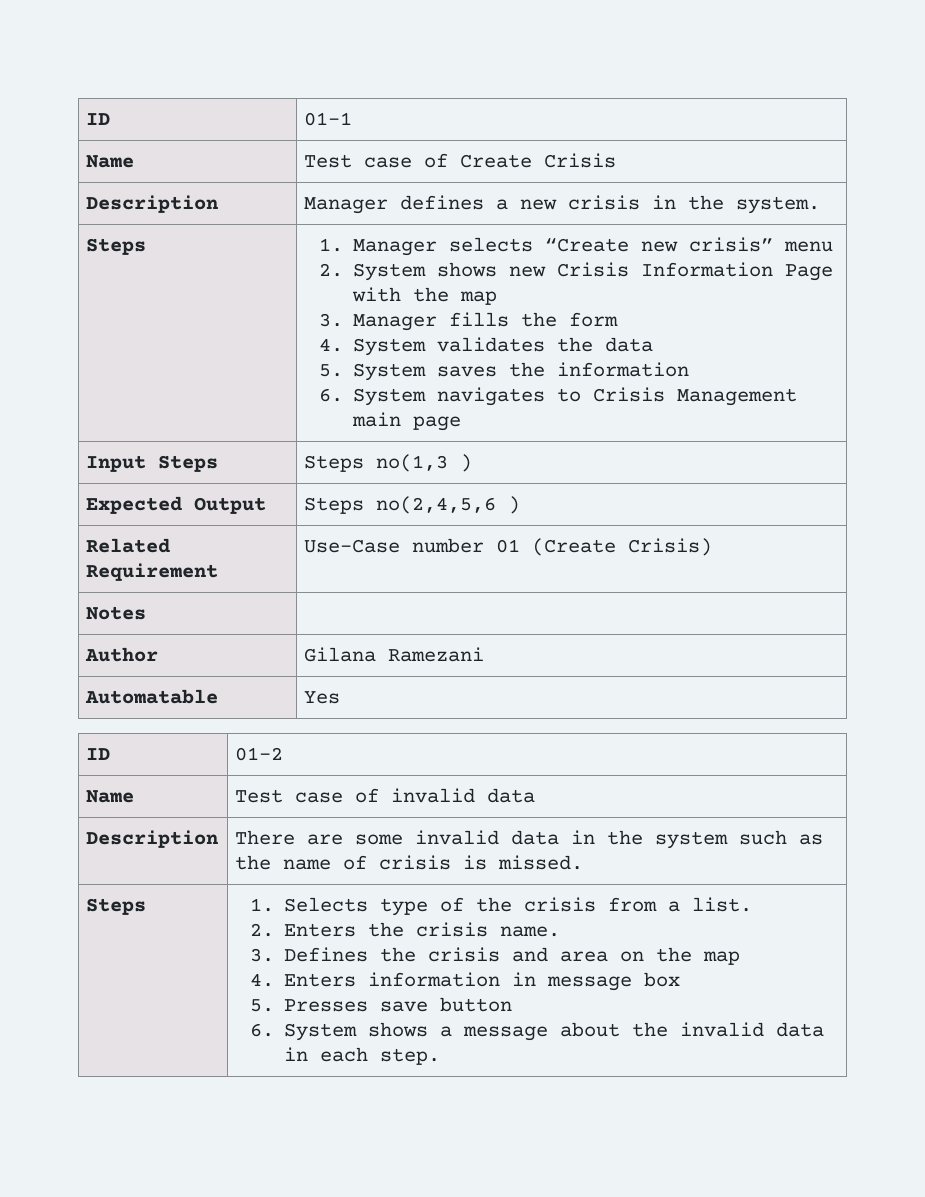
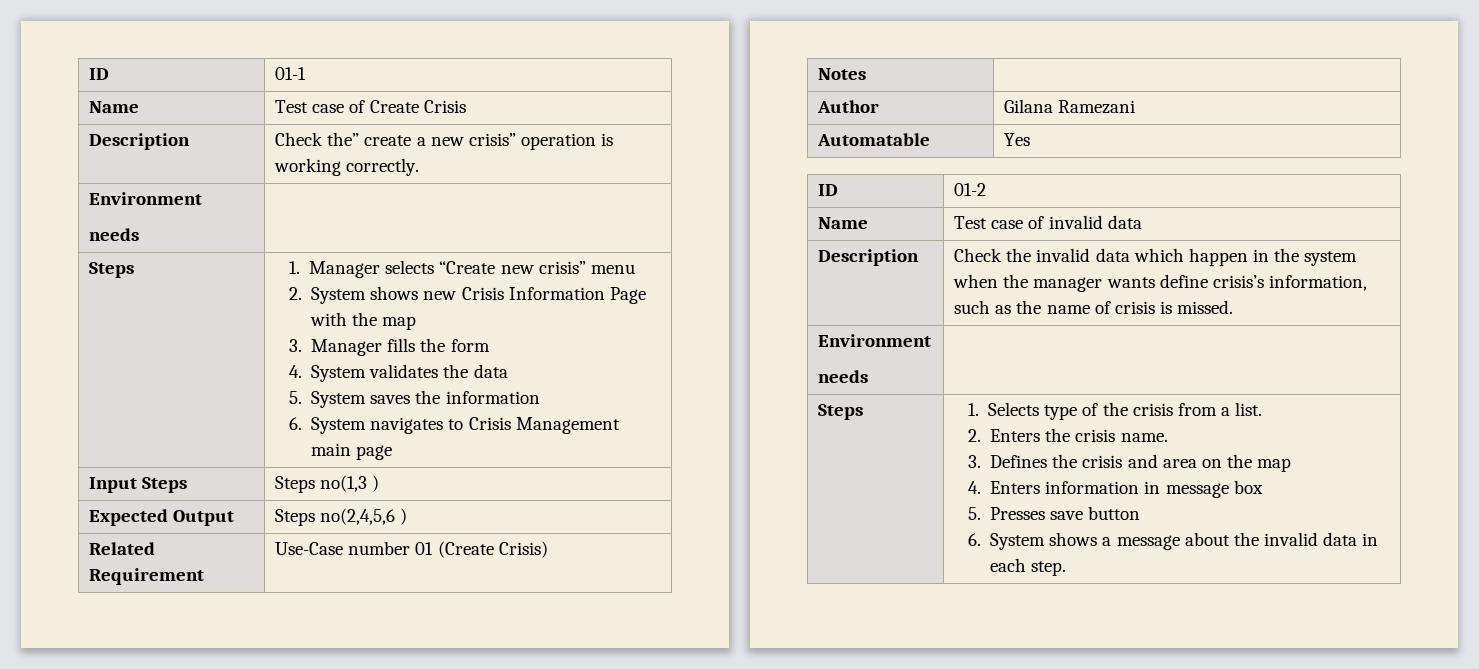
- Description | Manager defines a new crisis in the system.
+ Description | Check the” create a new crisis” operation is working correctly.
+ Environment
+ needs |
- Description | There are some invalid data in the system such as the name of crisis is missed.
+ Description | Check the invalid data which happen in the system when the manager wants define crisis’s information, such as the name of crisis is missed.
+ Environment
+ needs |

